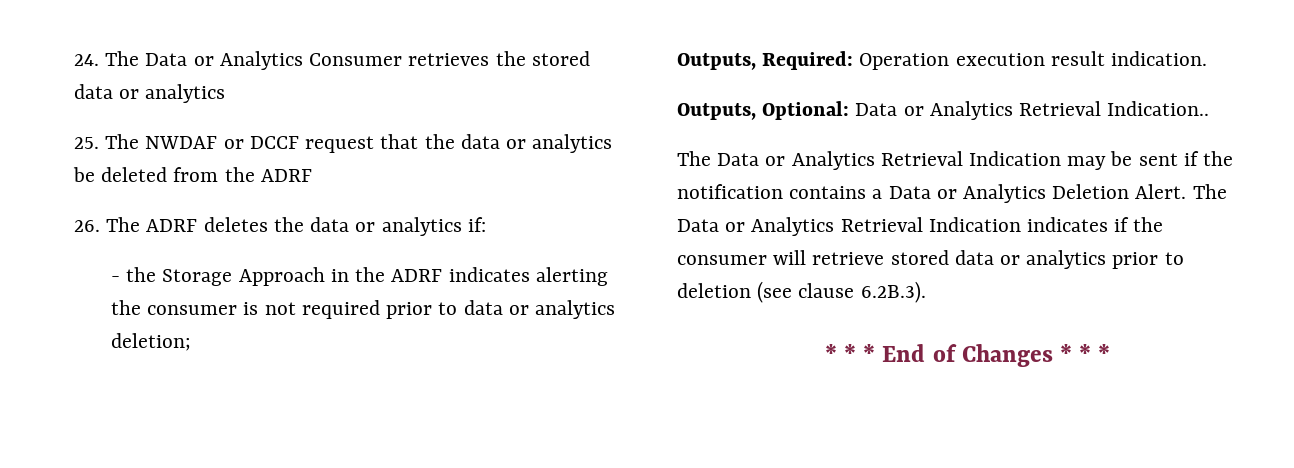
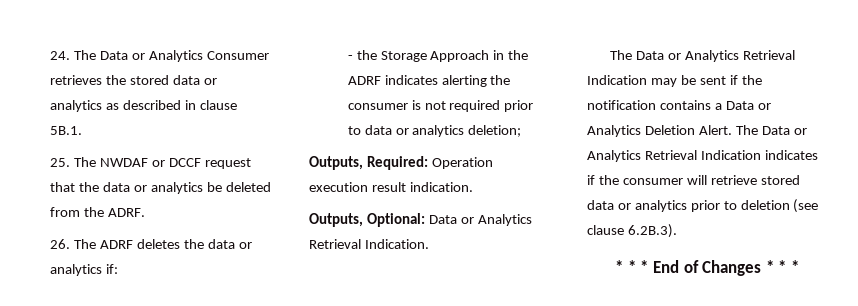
- 24. The Data or Analytics Consumer retrieves the stored data or analytics
+ 24. The Data or Analytics Consumer retrieves the stored data or analytics as described in clause 5B.1.
- 25. The NWDAF or DCCF request that the data or analytics be deleted from the ADRF
+ 25. The NWDAF or DCCF request that the data or analytics be deleted from the ADRF.
- Outputs, Optional: Data or Analytics Retrieval Indication..
+ Outputs, Optional: Data or Analytics Retrieval Indication.

